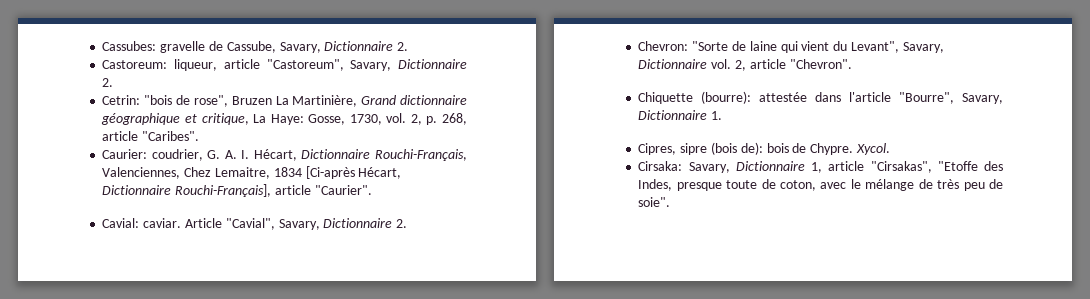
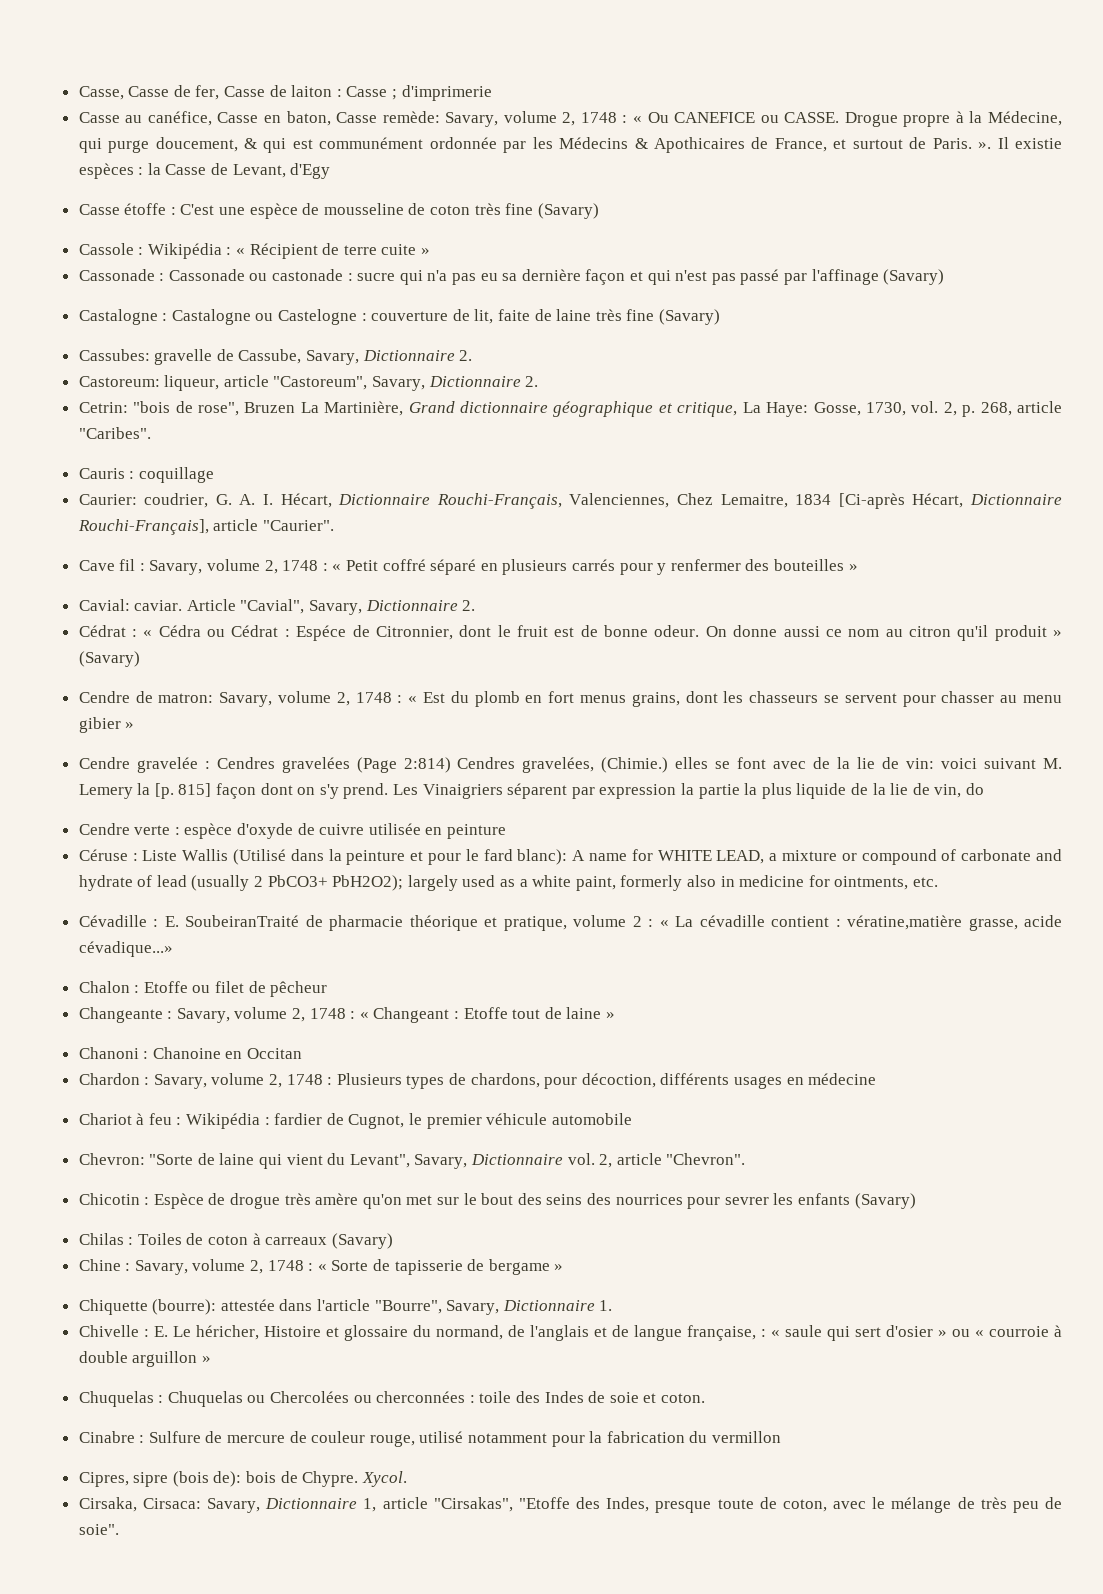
+ Casse, Casse de fer, Casse de laiton : Casse ; d'imprimerie
+ Casse au canéfice, Casse en baton, Casse remède: Savary, volume 2, 1748 : « Ou CANEFICE ou CASSE. Drogue propre à la Médecine, qui purge doucement, & qui est communément ordonnée par les Médecins & Apothicaires de France, et surtout de Paris. ». Il existie espèces : la Casse de Levant, d'Egy
+ Casse étoffe : C'est une espèce de mousseline de coton très fine (Savary)
+ Cassole : Wikipédia : « Récipient de terre cuite »
+ Cassonade : Cassonade ou castonade : sucre qui n'a pas eu sa dernière façon et qui n'est pas passé par l'affinage (Savary)
+ Castalogne : Castalogne ou Castelogne : couverture de lit, faite de laine très fine (Savary)
+ Cauris : coquillage
+ Cave fil : Savary, volume 2, 1748 : « Petit coffré séparé en plusieurs carrés pour y renfermer des bouteilles »
+ Cédrat : « Cédra ou Cédrat : Espéce de Citronnier, dont le fruit est de bonne odeur. On donne aussi ce nom au citron qu'il produit » (Savary)
+ Cendre de matron: Savary, volume 2, 1748 : « Est du plomb en fort menus grains, dont les chasseurs se servent pour chasser au menu gibier »
+ Cendre gravelée : Cendres gravelées (Page 2:814) Cendres gravelées, (Chimie.) elles se font avec de la lie de vin: voici suivant M. Lemery la [p. 815] façon dont on s'y prend. Les Vinaigriers séparent par expression la partie la plus liquide de la lie de vin, do
+ Cendre verte : espèce d'oxyde de cuivre utilisée en peinture
+ Céruse : Liste Wallis (Utilisé dans la peinture et pour le fard blanc): A name for WHITE LEAD, a mixture or compound of carbonate and hydrate of lead (usually 2 PbCO3+ PbH2O2); largely used as a white paint, formerly also in medicine for ointments, etc.
+ Cévadille : E. SoubeiranTraité de pharmacie théorique et pratique, volume 2 : « La cévadille contient : vératine,matière grasse, acide cévadique...»
+ Chalon : Etoffe ou filet de pêcheur
+ Changeante : Savary, volume 2, 1748 : « Changeant : Etoffe tout de laine »
+ Chanoni : Chanoine en Occitan
+ Chardon : Savary, volume 2, 1748 : Plusieurs types de chardons, pour décoction, différents usages en médecine
+ Chariot à feu : Wikipédia : fardier de Cugnot, le premier véhicule automobile
+ Chicotin : Espèce de drogue très amère qu'on met sur le bout des seins des nourrices pour sevrer les enfants (Savary)
+ Chilas : Toiles de coton à carreaux (Savary)
+ Chine : Savary, volume 2, 1748 : « Sorte de tapisserie de bergame »
+ Chivelle : E. Le héricher, Histoire et glossaire du normand, de l'anglais et de langue française, : « saule qui sert d'osier » ou « courroie à double arguillon »
+ Chuquelas : Chuquelas ou Chercolées ou cherconnées : toile des Indes de soie et coton.
+ Cinabre : Sulfure de mercure de couleur rouge, utilisé notamment pour la fabrication du vermillon
- Cirsaka: Savary, Dictionnaire 1, article "Cirsakas", "Etoffe des Indes, presque toute de coton, avec le mélange de très peu de soie".
+ Cirsaka, Cirsaca: Savary, Dictionnaire 1, article "Cirsakas", "Etoffe des Indes, presque toute de coton, avec le mélange de très peu de soie".

